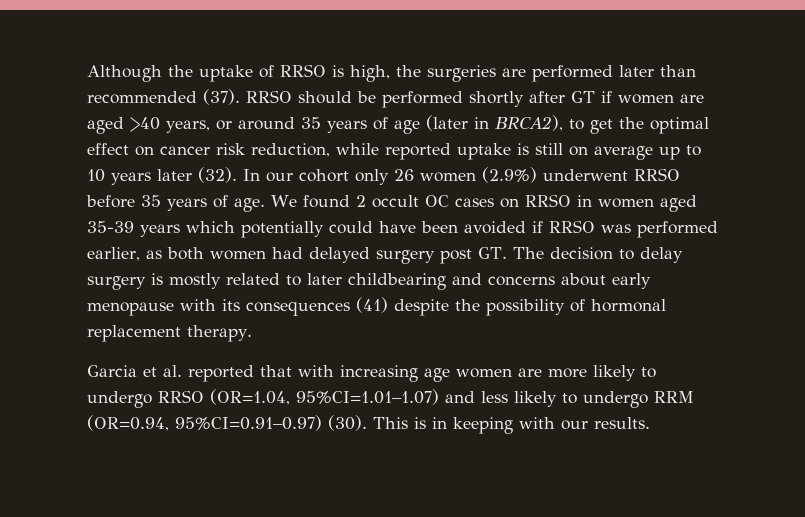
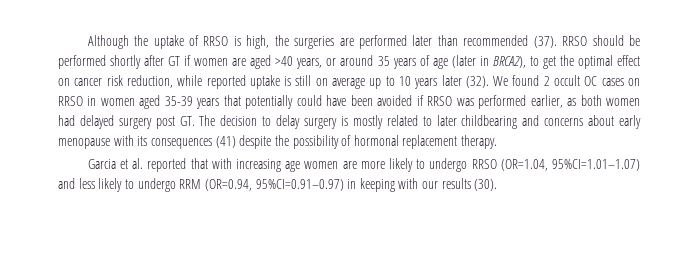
- In our cohort only 26 women (2.9%) underwent RRSO before 35 years of age.
- We found 2 occult OC cases on RRSO in women aged 35-39 years which potentially could have been avoided if RRSO was performed earlier, as both women had delayed surgery post GT. The decision to delay surgery is mostly related to later childbearing and concerns about early menopause with its consequences (41) despite the possibility of hormonal replacement therapy.
+ We found 2 occult OC cases on RRSO in women aged 35-39 years that potentially could have been avoided if RRSO was performed earlier, as both women had delayed surgery post GT. The decision to delay surgery is mostly related to later childbearing and concerns about early menopause with its consequences (41) despite the possibility of hormonal replacement therapy.
- Garcia et al. reported that with increasing age women are more likely to undergo RRSO (OR=1.04, 95%CI=1.01–1.07) and less likely to undergo RRM (OR=0.94, 95%CI=0.91–0.97) (30). This is in keeping with our results.
+ Garcia et al. reported that with increasing age women are more likely to undergo RRSO (OR=1.04, 95%CI=1.01–1.07) and less likely to undergo RRM (OR=0.94, 95%CI=0.91–0.97) in keeping with our results (30).

